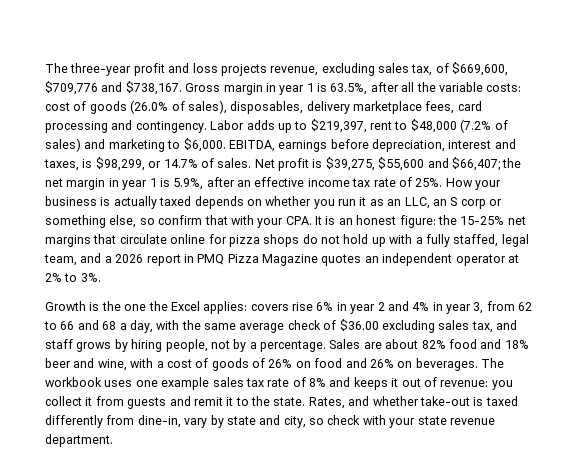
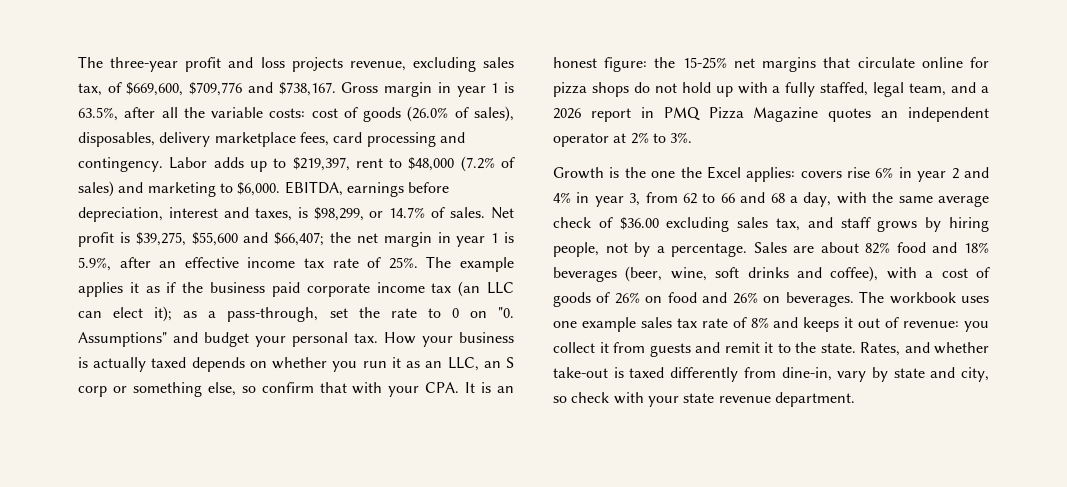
+ The example applies it as if the business paid corporate income tax (an LLC can elect it); as a pass-through, set the rate to 0 on "0. Assumptions" and budget your personal tax.
- Sales are about 82% food and 18% beer and wine, with a cost of goods of 26% on food and 26% on beverages.
+ Sales are about 82% food and 18% beverages (beer, wine, soft drinks and coffee), with a cost of goods of 26% on food and 26% on beverages.

